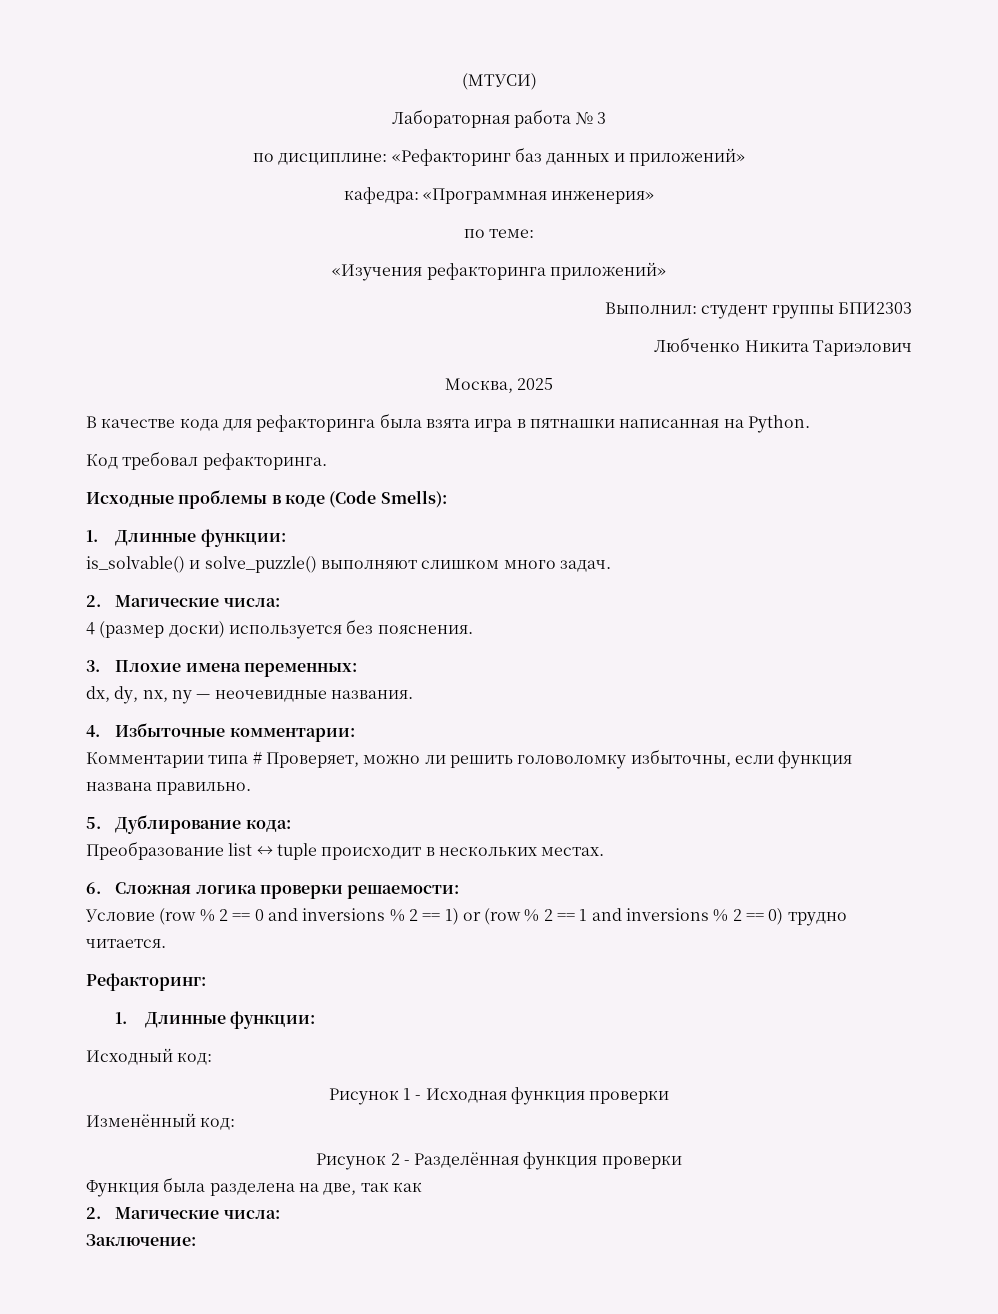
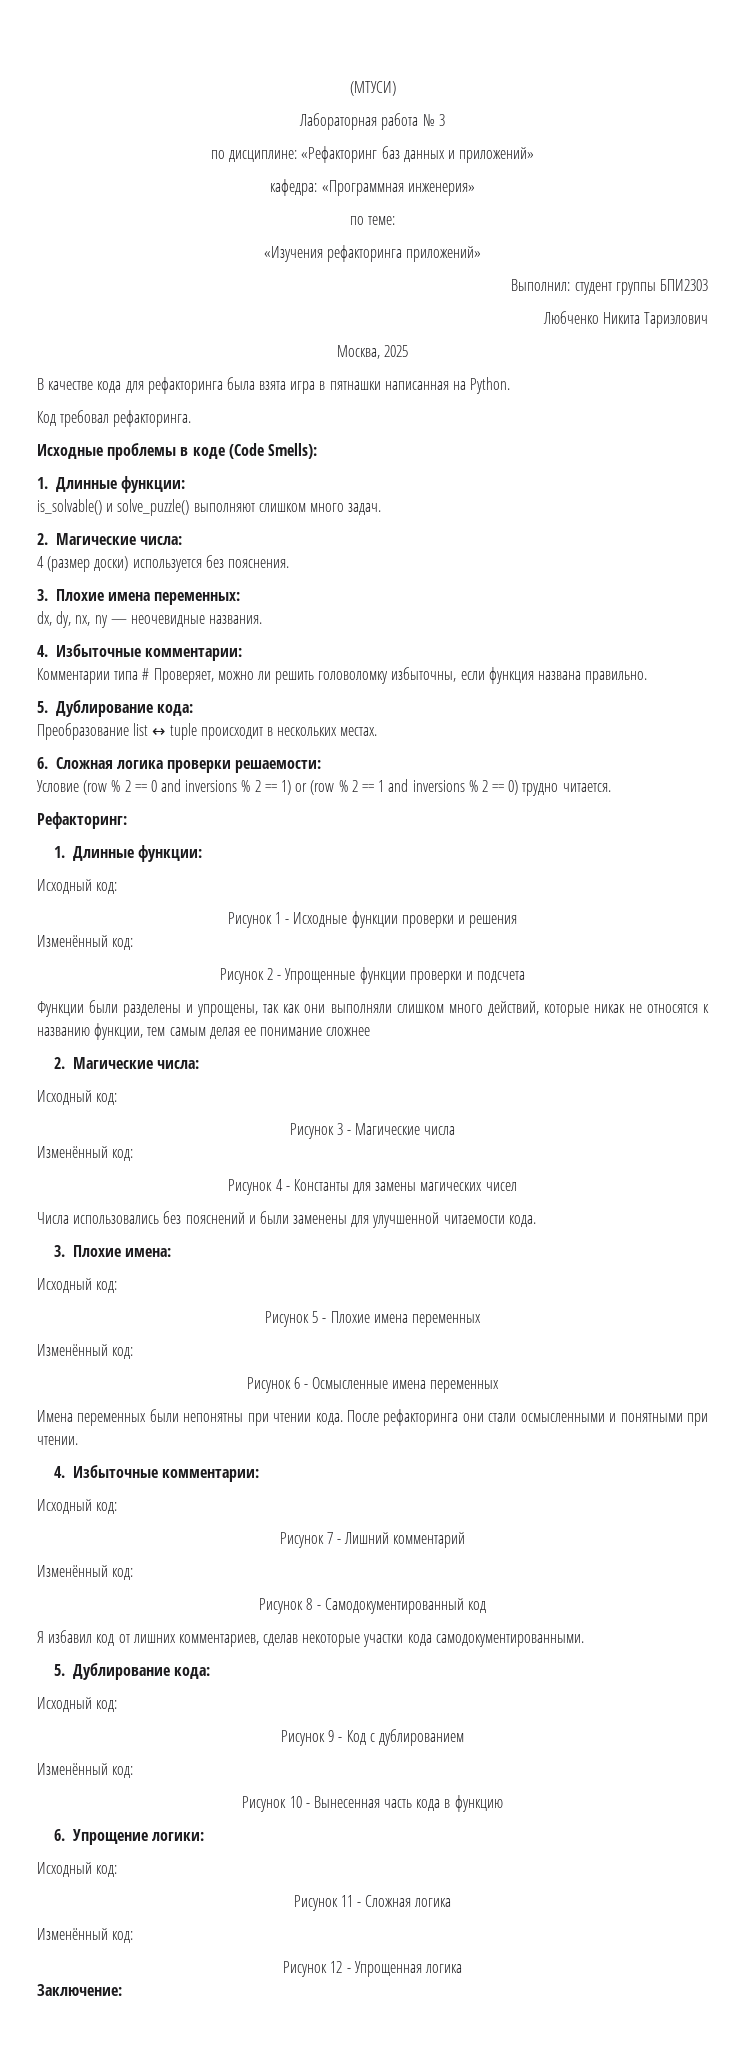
- Рисунок 1 - Исходная функция проверки
+ Рисунок 1 - Исходные функции проверки и решения
- Рисунок 2 - Разделённая функция проверки
- Функция была разделена на две, так как
+ Рисунок 2 - Упрощенные функции проверки и подсчета
+ Функции были разделены и упрощены, так как они выполняли слишком много действий, которые никак не относятся к названию функции, тем самым делая ее понимание сложнее
  2. Магические числа:
+ Исходный код:
+ Рисунок 3 - Магические числа
+ Изменённый код:
+ Рисунок 4 - Константы для замены магических чисел
+ Числа использовались без пояснений и были заменены для улучшенной читаемости кода.
+ 3. Плохие имена:
+ Исходный код:
+ Рисунок 5 - Плохие имена переменных
+ Изменённый код:
+ Рисунок 6 - Осмысленные имена переменных
+ Имена переменных были непонятны при чтении кода. После рефакторинга они стали осмысленными и понятными при чтении.
+ 4. Избыточные комментарии:
+ Исходный код:
+ Рисунок 7 - Лишний комментарий
+ Изменённый код:
+ Рисунок 8 - Самодокументированный код
+ Я избавил код от лишних комментариев, сделав некоторые участки кода самодокументированными.
+ 5. Дублирование кода:
+ Исходный код:
+ Рисунок 9 - Код с дублированием
+ Изменённый код:
+ Рисунок 10 - Вынесенная часть кода в функцию
+ 6. Упрощение логики:
+ Исходный код:
+ Рисунок 11 - Сложная логика
+ Изменённый код:
+ Рисунок 12 - Упрощенная логика

